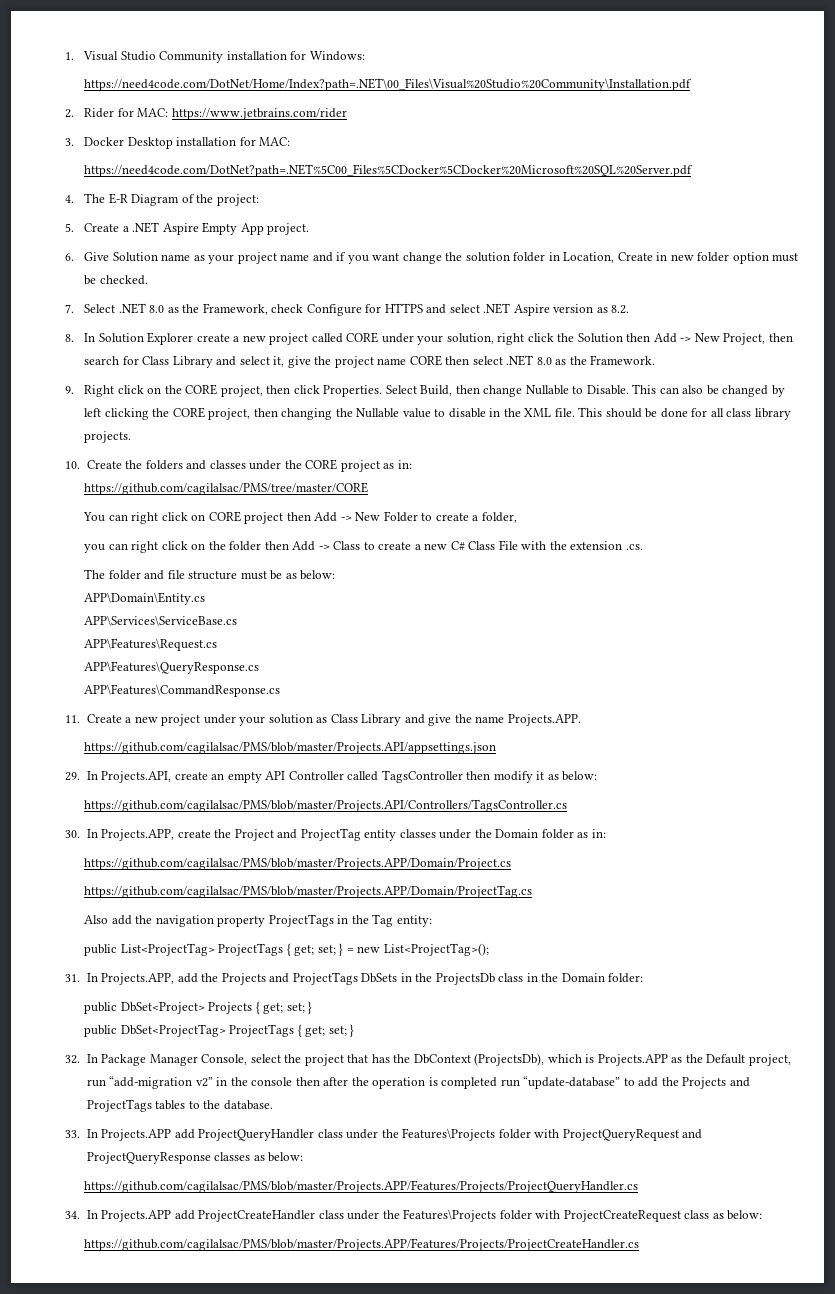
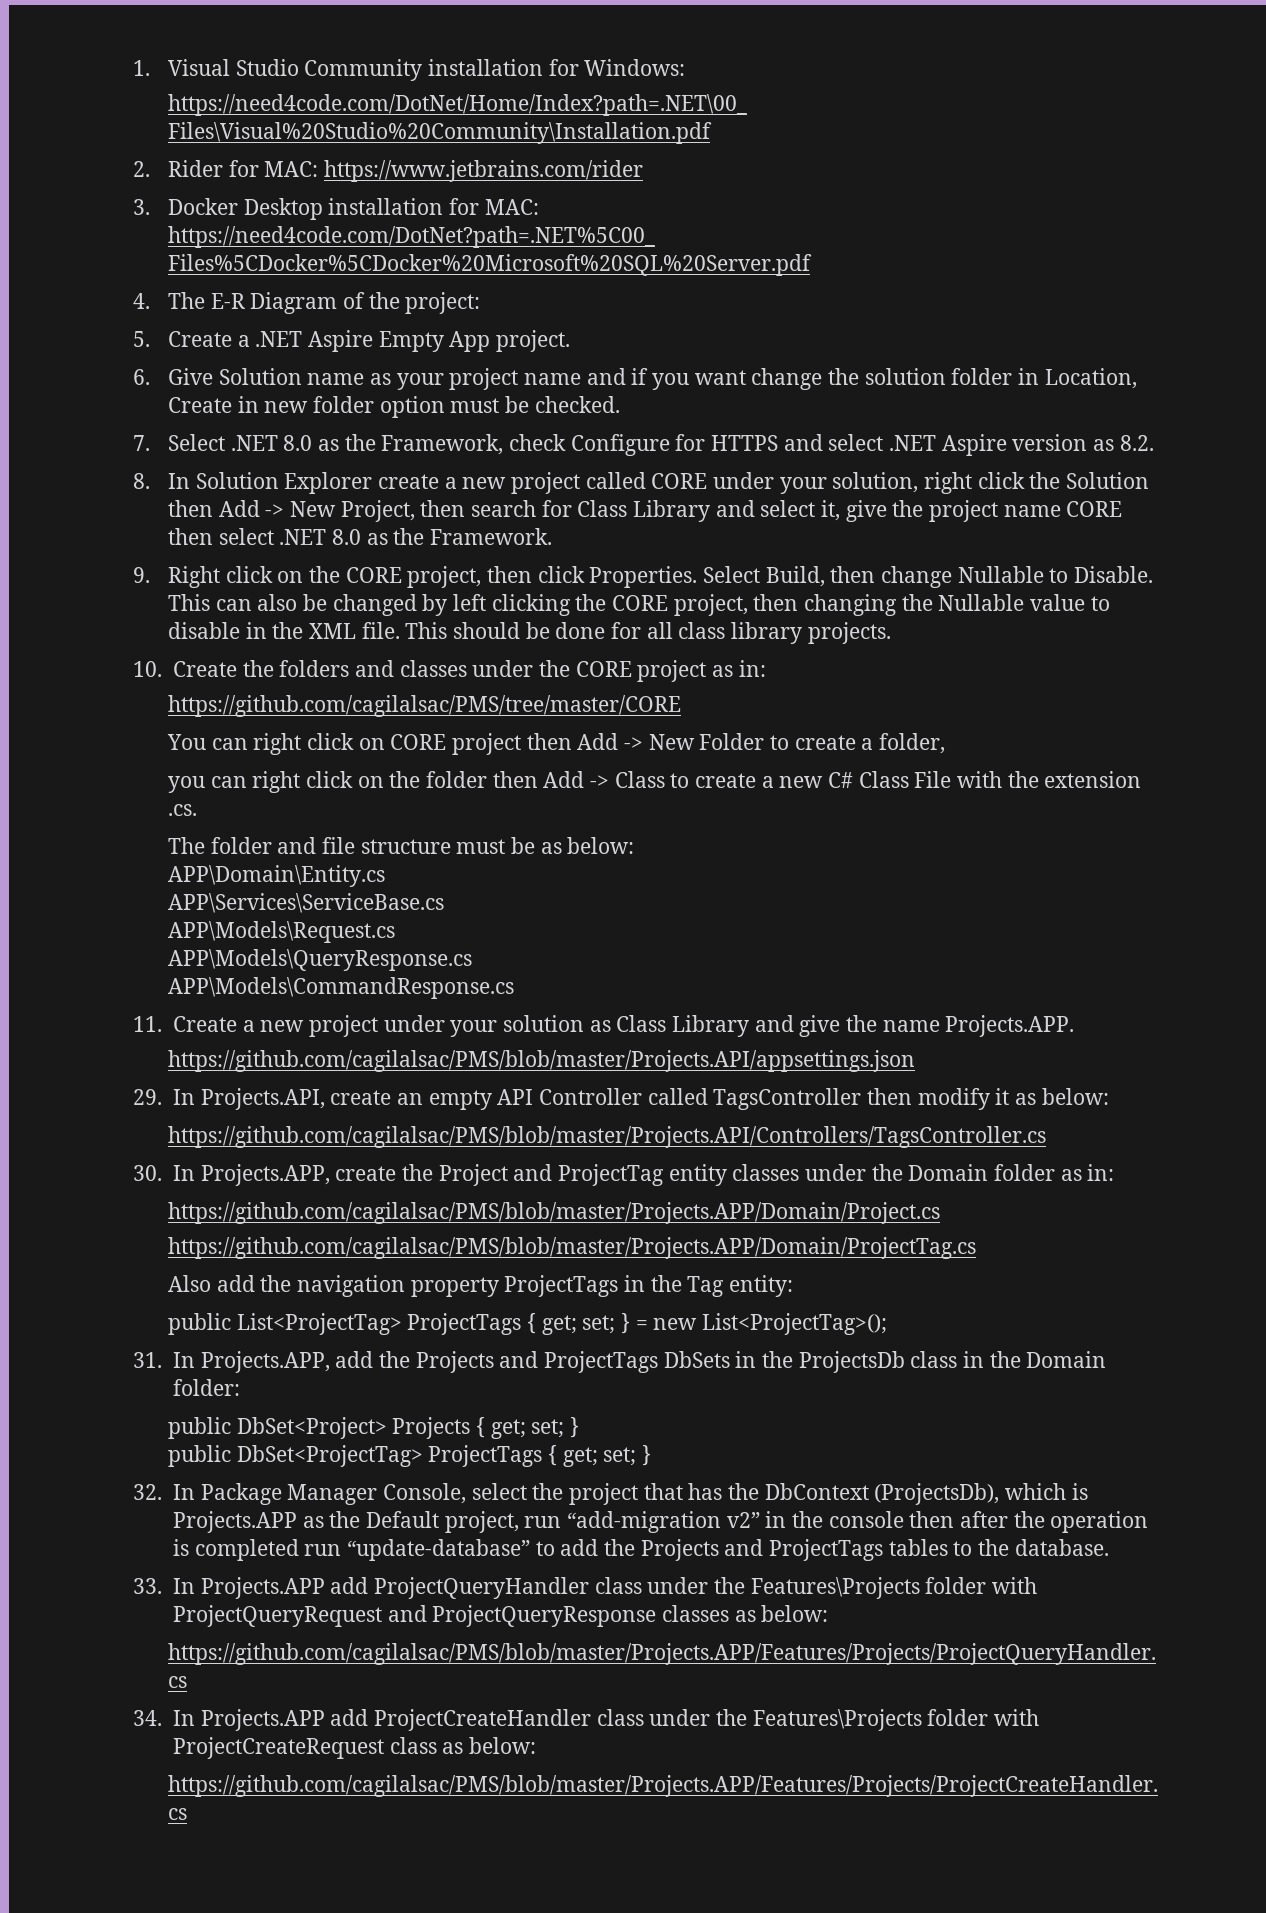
- APP\Features\Request.cs
- APP\Features\QueryResponse.cs
- APP\Features\CommandResponse.cs
+ APP\Models\Request.cs
+ APP\Models\QueryResponse.cs
+ APP\Models\CommandResponse.cs

